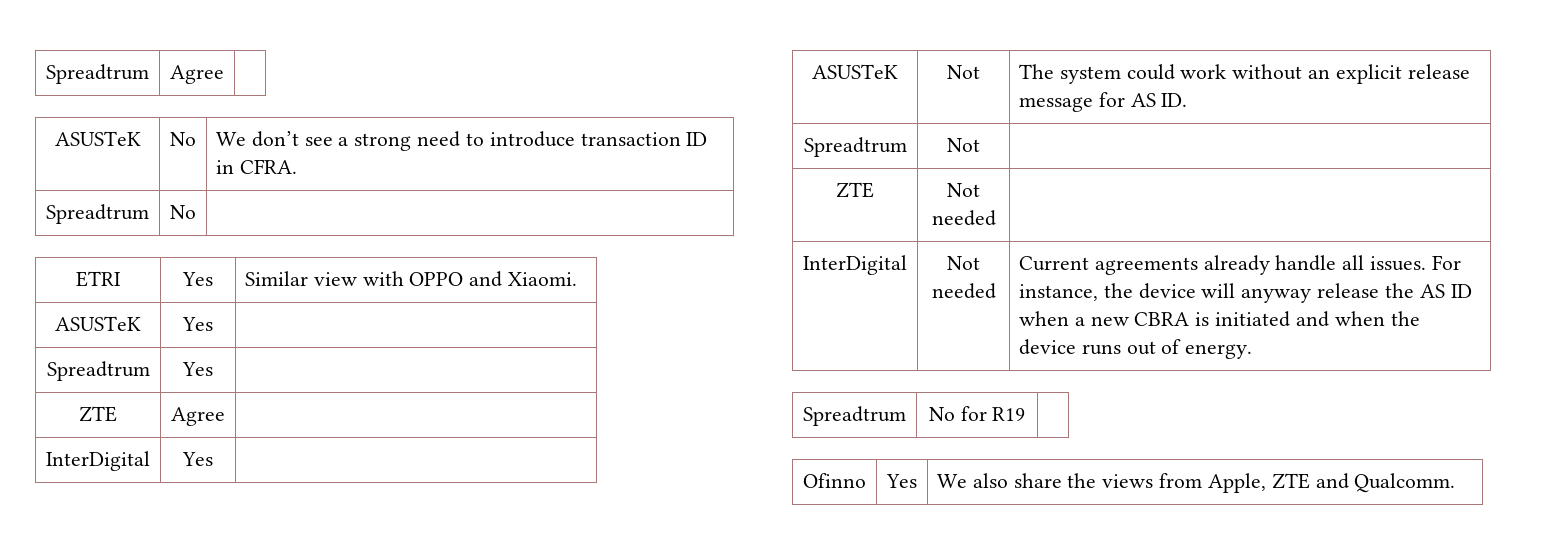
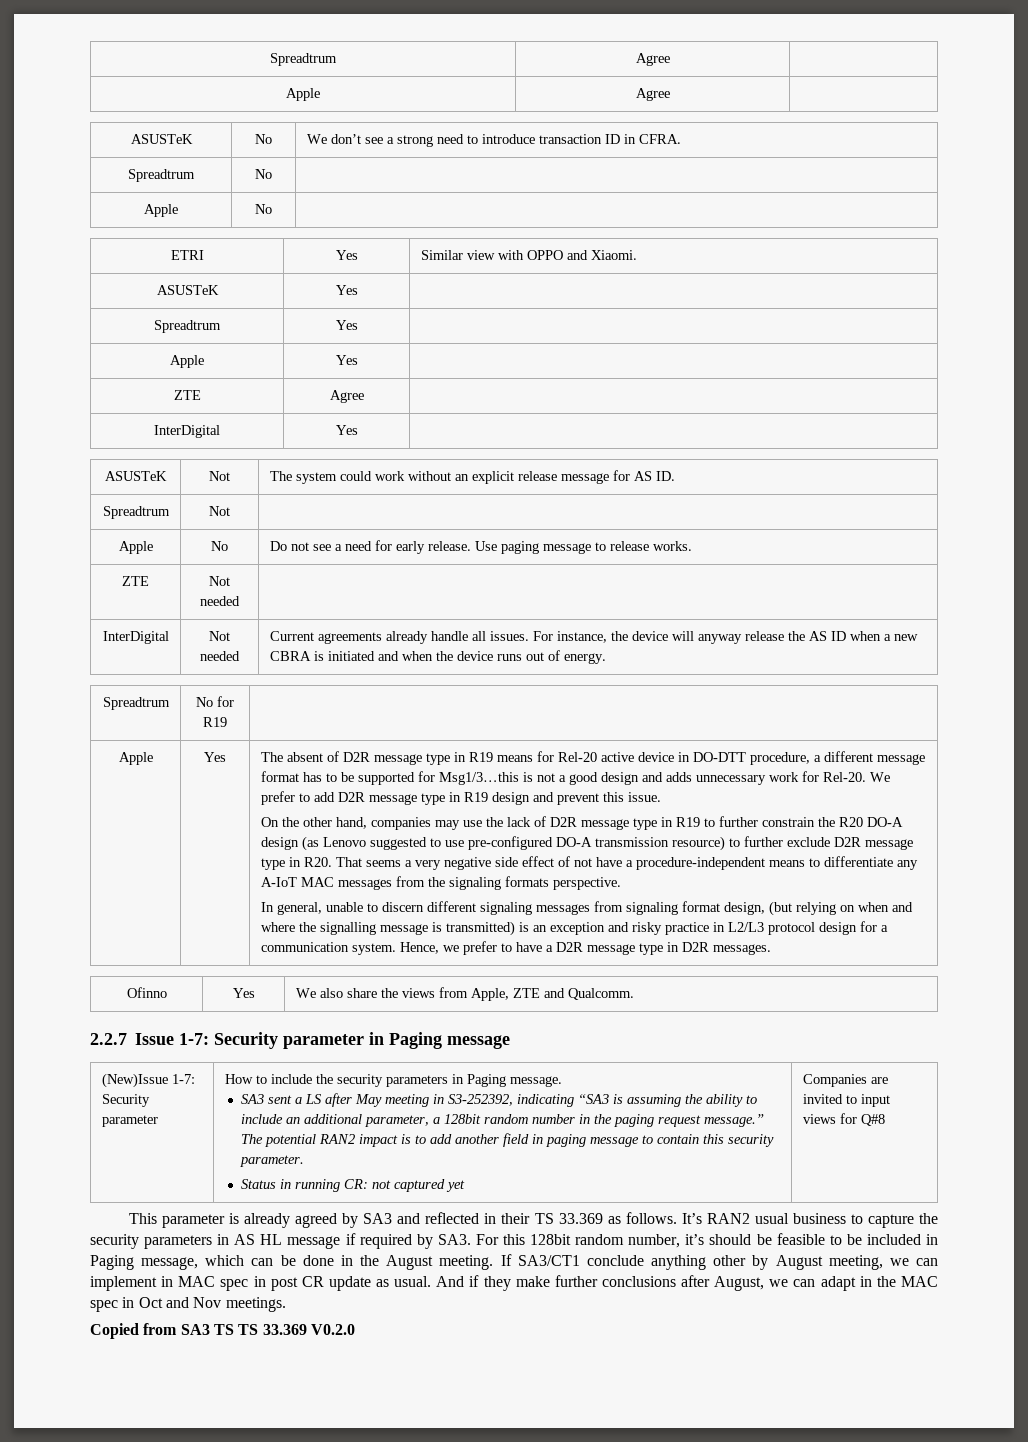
+ Apple | Agree |
  Spreadtrum | No |
+ Apple | No |
  Spreadtrum | Yes |
+ Apple | Yes |
+ Apple | No | Do not see a need for early release. Use paging message to release works.
+ Apple | Yes | The absent of D2R message type in R19 means for Rel-20 active device in DO-DTT procedure, a different message format has to be supported for Msg1/3…this is not a good design and adds unnecessary work for Rel-20. We prefer to add D2R message type in R19 design and prevent this issue.
+ On the other hand, companies may use the lack of D2R message type in R19 to further constrain the R20 DO-A design (as Lenovo suggested to use pre-configured DO-A transmission resource) to further exclude D2R message type in R20. That seems a very negative side effect of not have a procedure-independent means to differentiate any A-IoT MAC messages from the signaling formats perspective.
+ In general, unable to discern different signaling messages from signaling format design, (but relying on when and where the signalling message is transmitted) is an exception and risky practice in L2/L3 protocol design for a communication system. Hence, we prefer to have a D2R message type in D2R messages.
+ 2.2.7 Issue 1-7: Security parameter in Paging message
+ (New)Issue 1-7: Security parameter | How to include the security parameters in Paging message.
+ SA3 sent a LS after May meeting in S3-252392, indicating “SA3 is assuming the ability to include an additional parameter, a 128bit random number in the paging request message.” The potential RAN2 impact is to add another field in paging message to contain this security parameter.
+ Status in running CR: not captured yet | Companies are invited to input views for Q#8
+ This parameter is already agreed by SA3 and reflected in their TS 33.369 as follows. It’s RAN2 usual business to capture the security parameters in AS HL message if required by SA3. For this 128bit random number, it’s should be feasible to be included in Paging message, which can be done in the August meeting. If SA3/CT1 conclude anything other by August meeting, we can implement in MAC spec in post CR update as usual. And if they make further conclusions after August, we can adapt in the MAC spec in Oct and Nov meetings.
+ Copied from SA3 TS TS 33.369 V0.2.0

